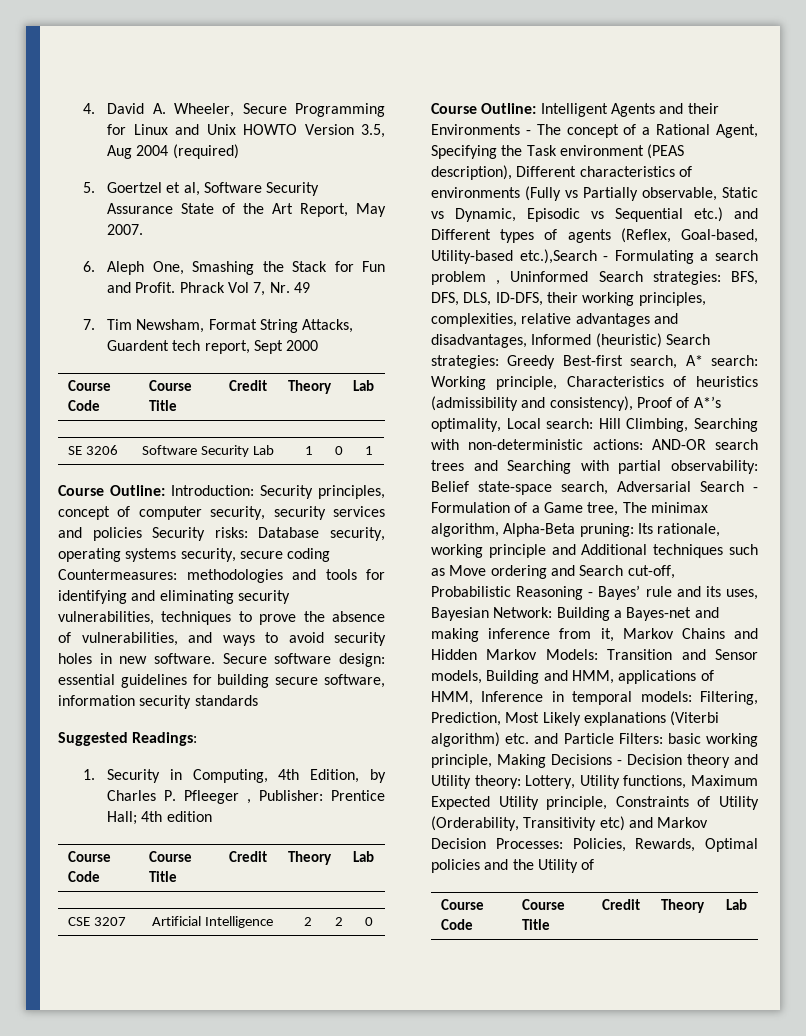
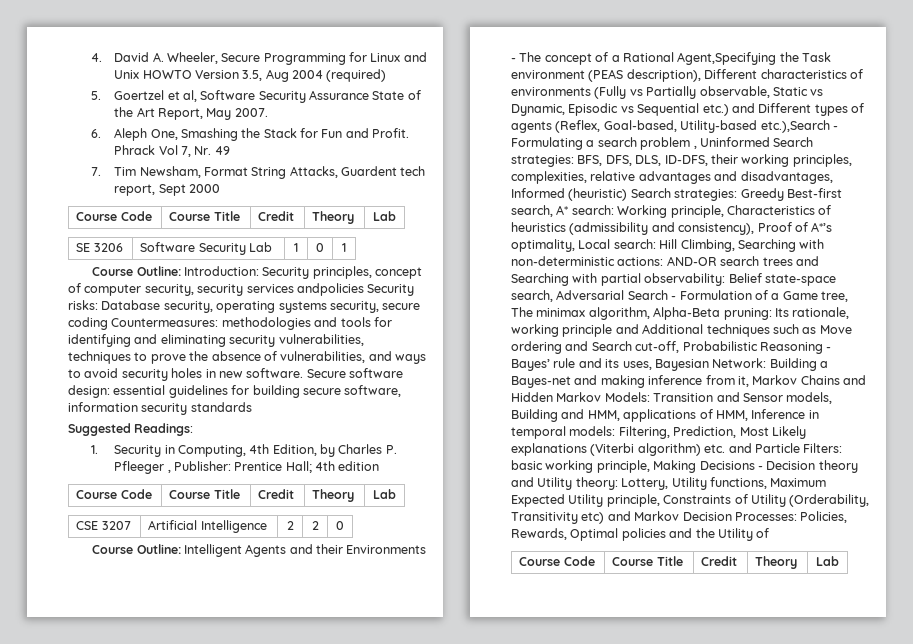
- Course Outline: Introduction: Security principles, concept of computer security, security services and policies Security risks: Database security, operating systems security, secure coding Countermeasures: methodologies and tools for identifying and eliminating security vulnerabilities, techniques to prove the absence of vulnerabilities, and ways to avoid security holes in new software.
+ Course Outline: Introduction: Security principles, concept of computer security, security services andpolicies Security risks: Database security, operating systems security, secure coding Countermeasures: methodologies and tools for identifying and eliminating security vulnerabilities, techniques to prove the absence of vulnerabilities, and ways to avoid security holes in new software.
- Intelligent Agents and their Environments - The concept of a Rational Agent, Specifying the Task environment (PEAS description), Different characteristics of environments (Fully vs Partially observable, Static vs Dynamic, Episodic vs Sequential etc.) and Different types of agents (Reflex, Goal-based, Utility-based etc.),Search - Formulating a search problem , Uninformed Search strategies:
+ Intelligent Agents and their Environments - The concept of a Rational Agent,Specifying the Task environment (PEAS description), Different characteristics of environments (Fully vs Partially observable, Static vs Dynamic, Episodic vs Sequential etc.) and Different types of agents (Reflex, Goal-based, Utility-based etc.),Search - Formulating a search problem , Uninformed Search strategies:

